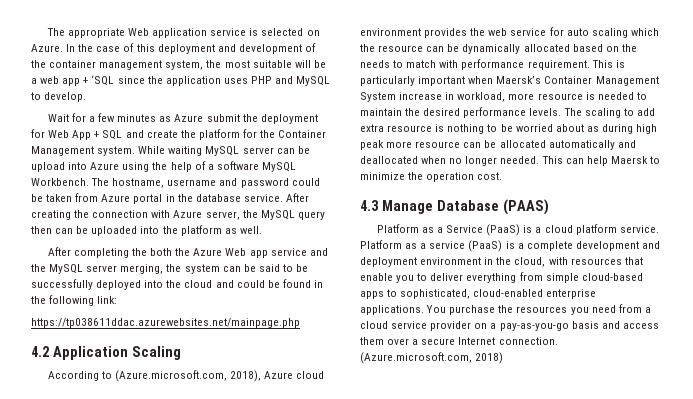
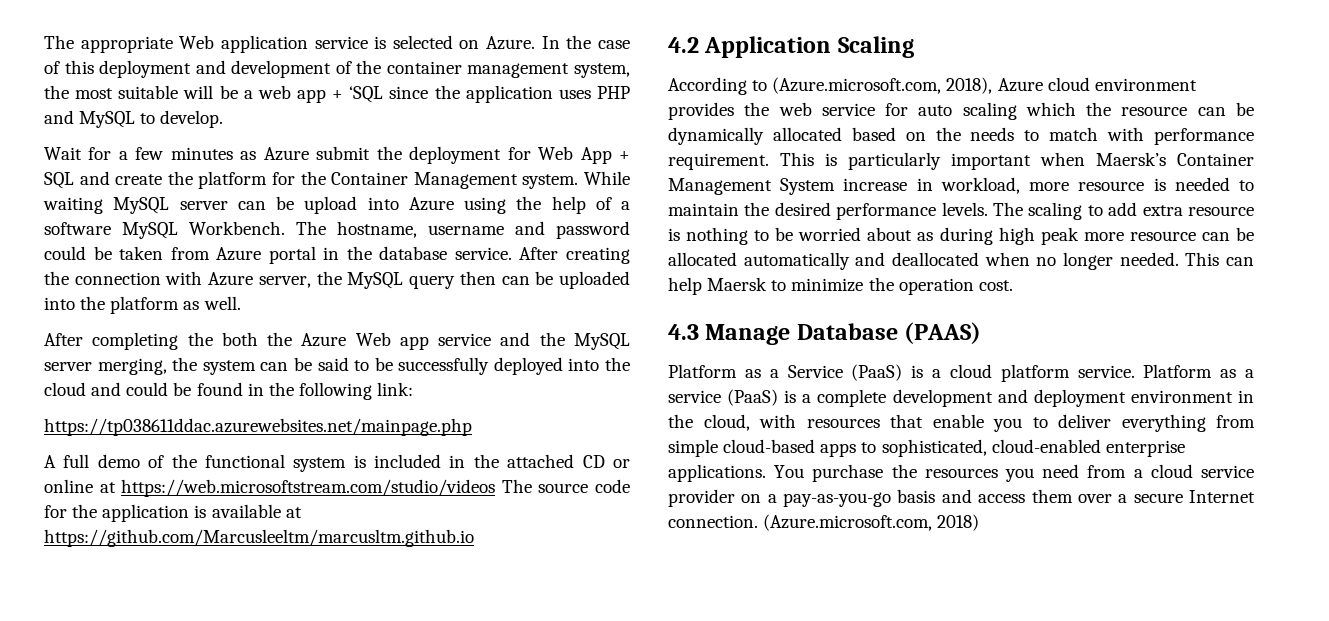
+ A full demo of the functional system is included in the attached CD or online at https://web.microsoftstream.com/studio/videos The source code for the application is available at https://github.com/Marcusleeltm/marcusltm.github.io

